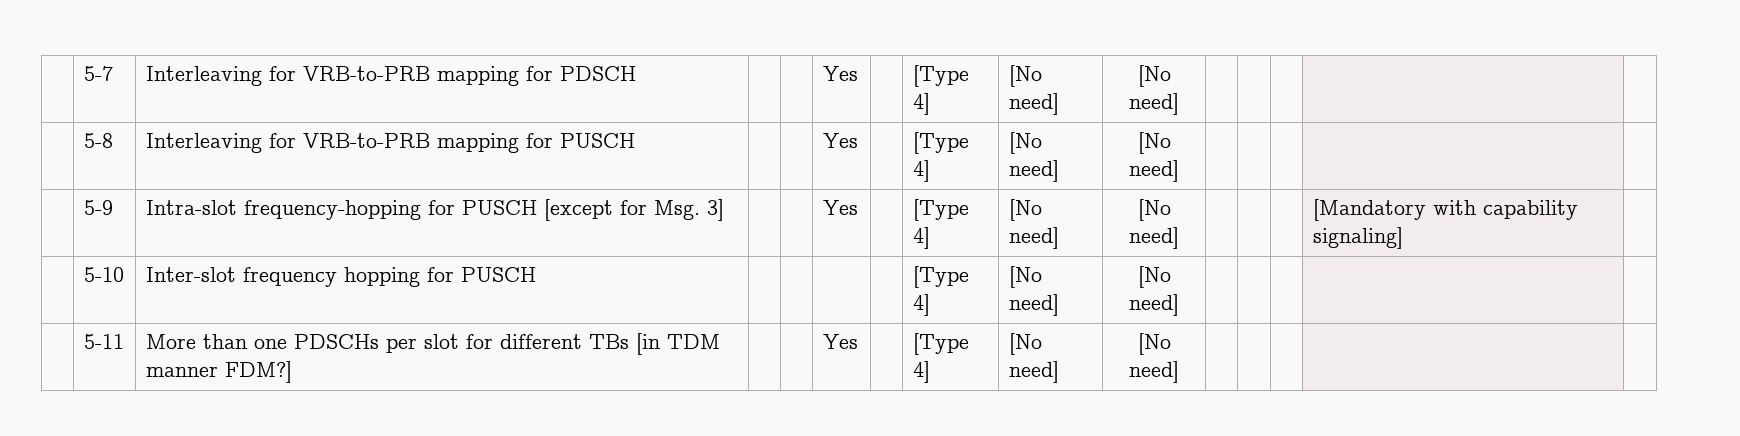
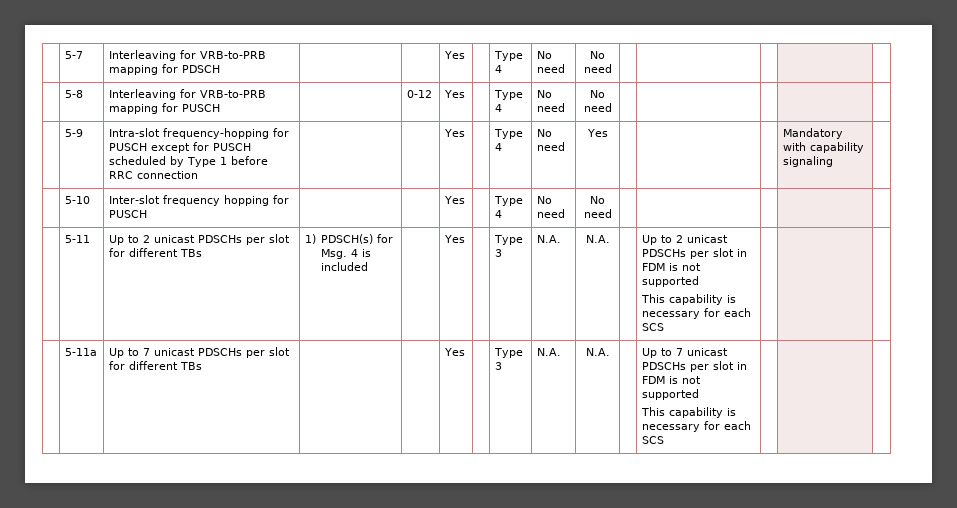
- | 5-7 | Interleaving for VRB-to-PRB mapping for PDSCH | | | Yes | | [Type 4] | [No need] | [No need] | | | | |
+ | 5-7 | Interleaving for VRB-to-PRB mapping for PDSCH | | | Yes | | Type 4 | No need | No need | | | | |
- | 5-8 | Interleaving for VRB-to-PRB mapping for PUSCH | | | Yes | | [Type 4] | [No need] | [No need] | | | | |
+ | 5-8 | Interleaving for VRB-to-PRB mapping for PUSCH | | 0-12 | Yes | | Type 4 | No need | No need | | | | |
- | 5-9 | Intra-slot frequency-hopping for PUSCH [except for Msg. 3] | | | Yes | | [Type 4] | [No need] | [No need] | | | | [Mandatory with capability signaling] |
+ | 5-9 | Intra-slot frequency-hopping for PUSCH except for PUSCH scheduled by Type 1 before RRC connection | | | Yes | | Type 4 | No need | Yes | | | | Mandatory with capability signaling |
- | 5-10 | Inter-slot frequency hopping for PUSCH | | | | | [Type 4] | [No need] | [No need] | | | | |
- | 5-11 | More than one PDSCHs per slot for different TBs [in TDM manner FDM?] | | | Yes | | [Type 4] | [No need] | [No need] | | | | |
+ | 5-10 | Inter-slot frequency hopping for PUSCH | | | Yes | | Type 4 | No need | No need | | | | |
+ | 5-11 | Up to 2 unicast PDSCHs per slot for different TBs | 1) PDSCH(s) for Msg. 4 is included | | Yes | | Type 3 | N.A. | N.A. | | Up to 2 unicast PDSCHs per slot in FDM is not supported
+ This capability is necessary for each SCS | | |
+ | 5-11a | Up to 7 unicast PDSCHs per slot for different TBs | | | Yes | | Type 3 | N.A. | N.A. | | Up to 7 unicast PDSCHs per slot in FDM is not supported
+ This capability is necessary for each SCS | | |

